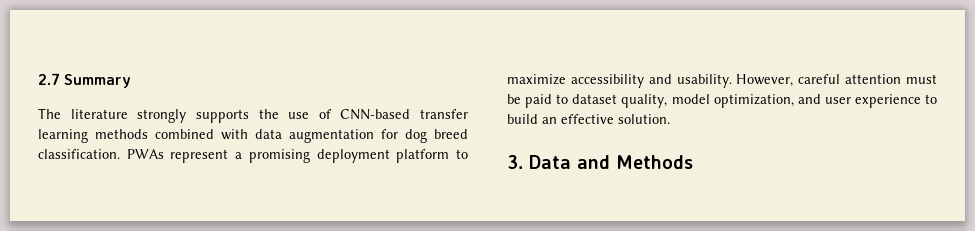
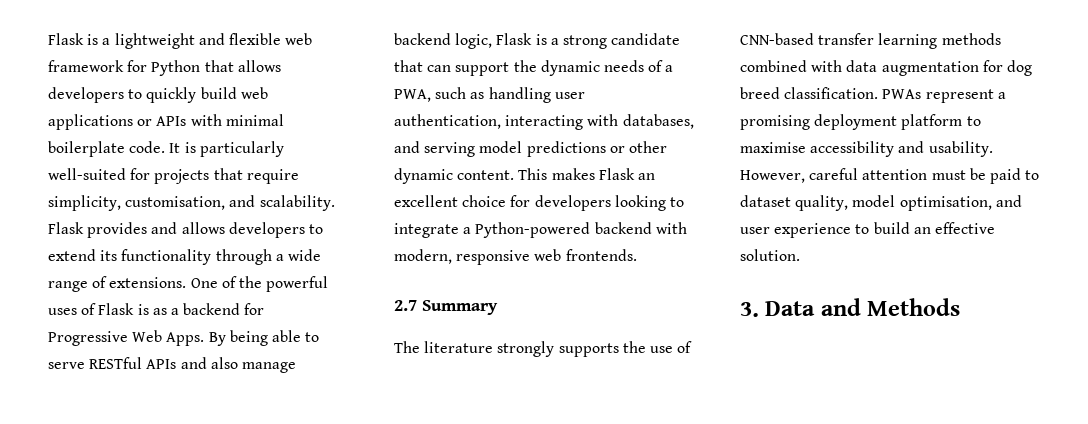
+ Flask is a lightweight and flexible web framework for Python that allows developers to quickly build web applications or APIs with minimal boilerplate code. It is particularly well-suited for projects that require simplicity, customisation, and scalability. Flask provides and allows developers to extend its functionality through a wide range of extensions. One of the powerful uses of Flask is as a backend for Progressive Web Apps. By being able to serve RESTful APIs and also manage backend logic, Flask is a strong candidate that can support the dynamic needs of a PWA, such as handling user authentication, interacting with databases, and serving model predictions or other dynamic content. This makes Flask an excellent choice for developers looking to integrate a Python-powered backend with modern, responsive web frontends.
- PWAs represent a promising deployment platform to maximize accessibility and usability.
+ PWAs represent a promising deployment platform to maximise accessibility and usability.
- However, careful attention must be paid to dataset quality, model optimization, and user experience to build an effective solution.
+ However, careful attention must be paid to dataset quality, model optimisation, and user experience to build an effective solution.

